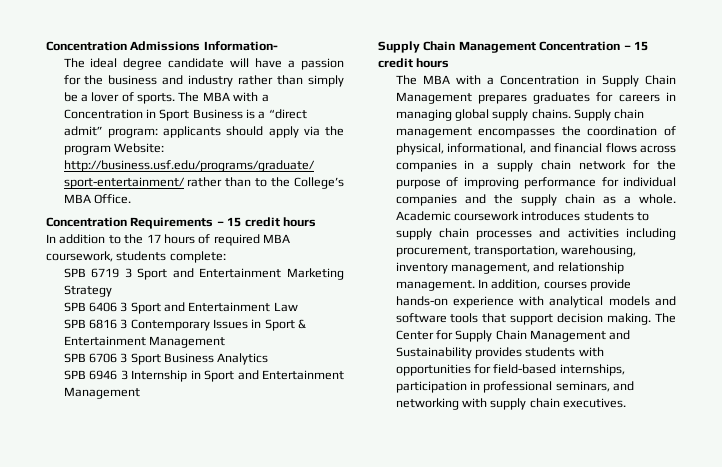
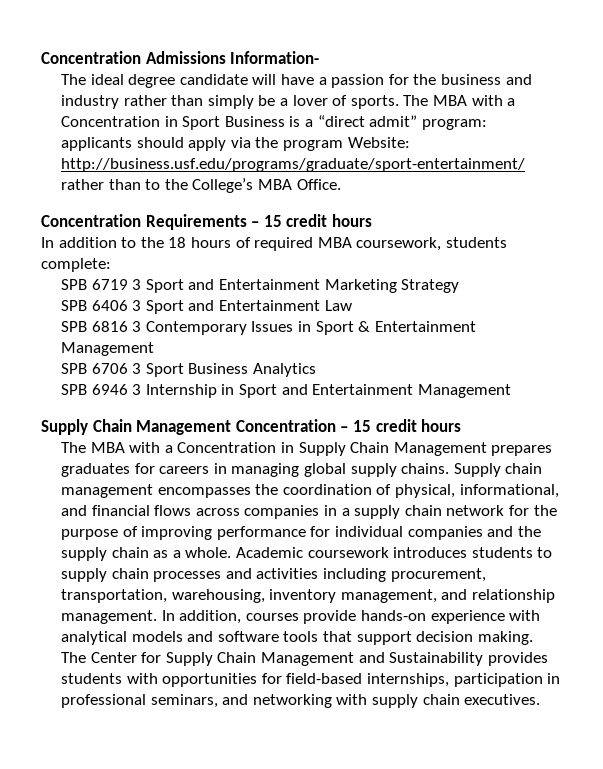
- In addition to the 17 hours of required MBA coursework, students complete:
+ In addition to the 18 hours of required MBA coursework, students complete:

